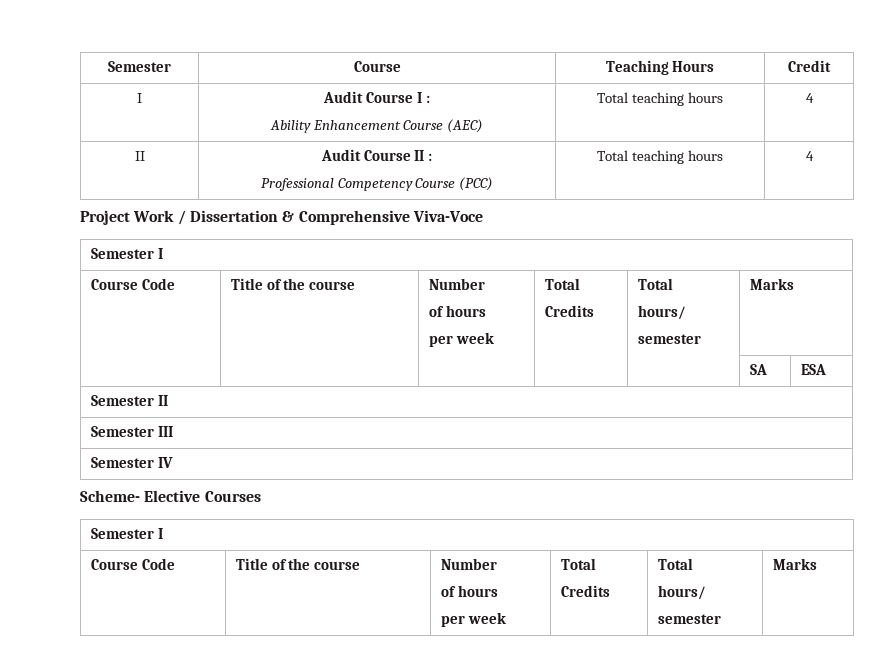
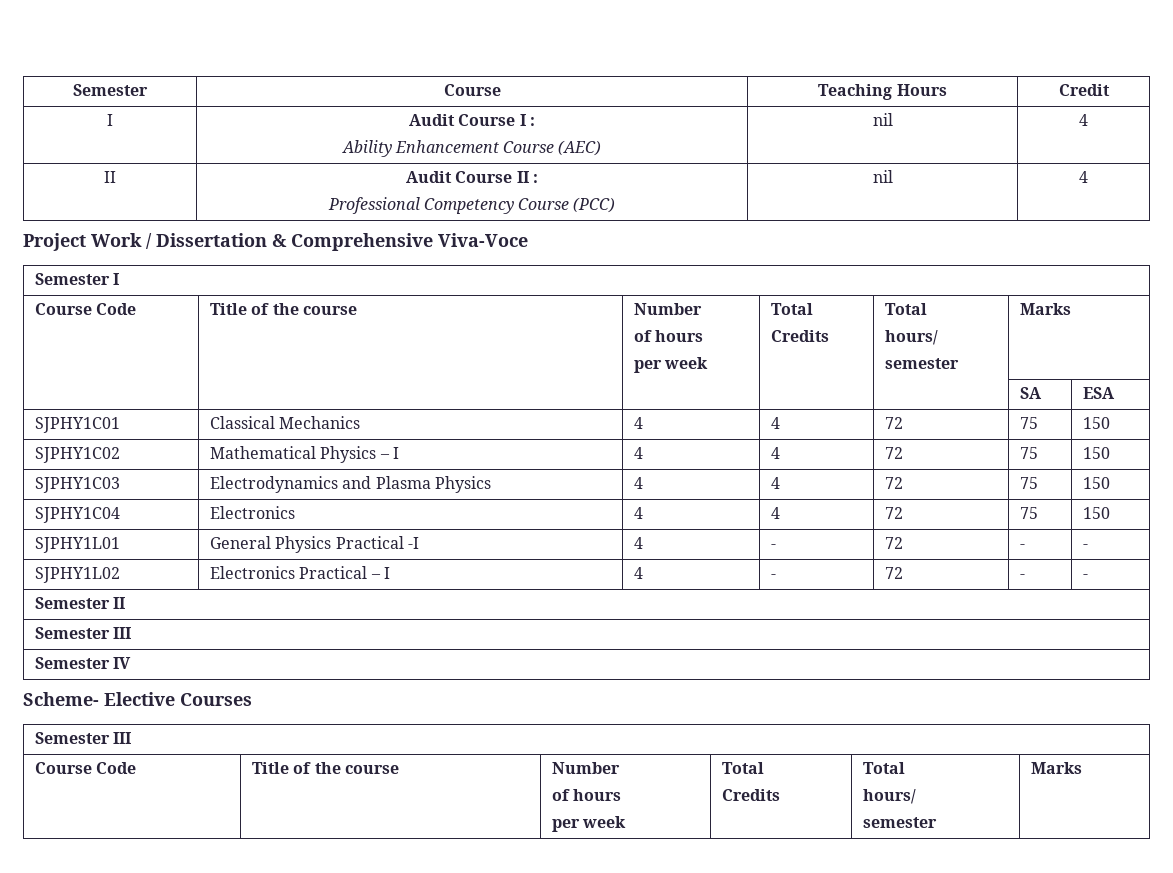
  I | Audit Course I :
- Ability Enhancement Course (AEC) | Total teaching hours | 4
+ Ability Enhancement Course (AEC) | nil | 4
  II | Audit Course II :
- Professional Competency Course (PCC) | Total teaching hours | 4
+ Professional Competency Course (PCC) | nil | 4
+ SJPHY1C01 | Classical Mechanics | 4 | 4 | 72 | 75 | 150
+ SJPHY1C02 | Mathematical Physics – I | 4 | 4 | 72 | 75 | 150
+ SJPHY1C03 | Electrodynamics and Plasma Physics | 4 | 4 | 72 | 75 | 150
+ SJPHY1C04 | Electronics | 4 | 4 | 72 | 75 | 150
+ SJPHY1L01 | General Physics Practical -I | 4 | - | 72 | - | -
+ SJPHY1L02 | Electronics Practical – I | 4 | - | 72 | - | -
  Scheme- Elective Courses
- Semester I
+ Semester III

